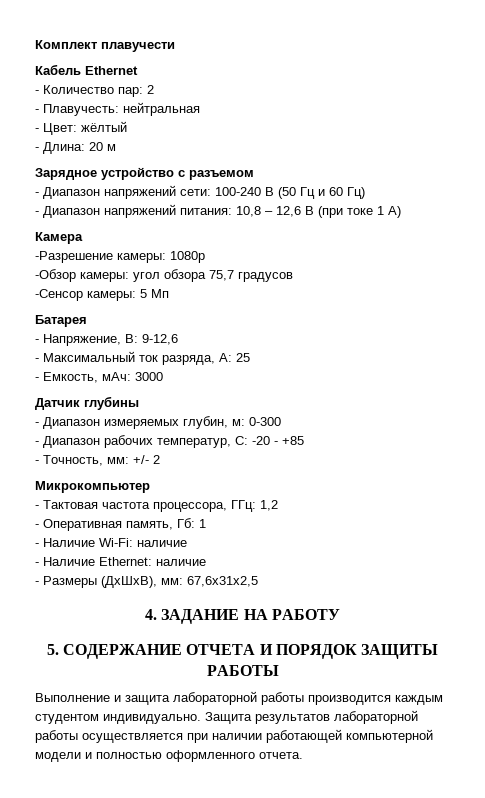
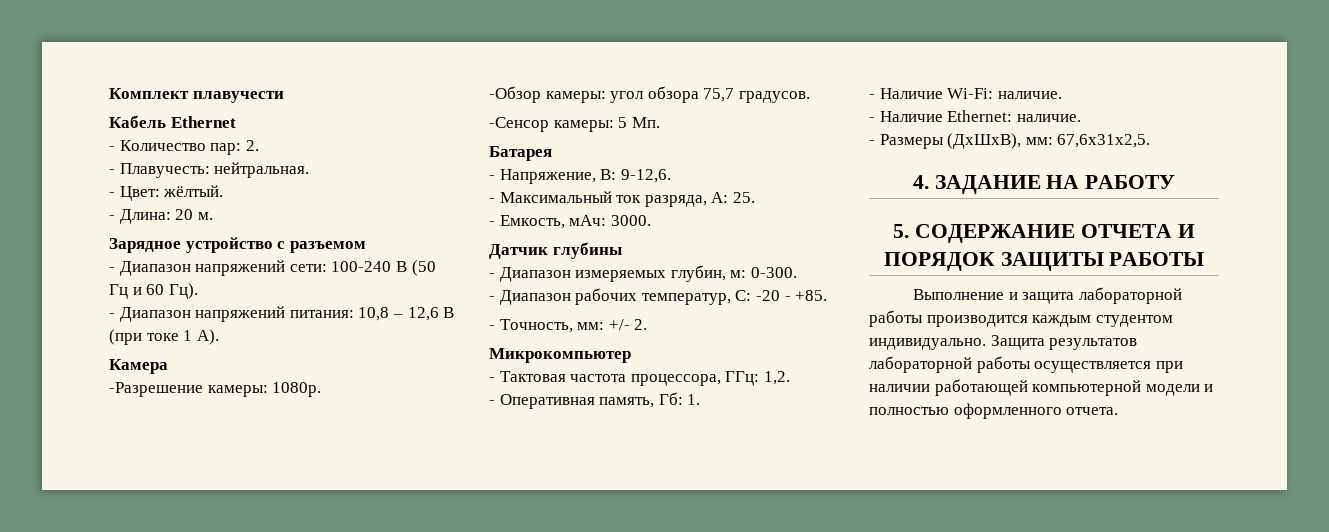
- - Количество пар: 2
+ - Количество пар: 2.
- - Плавучесть: нейтральная
+ - Плавучесть: нейтральная.
- - Цвет: жёлтый
+ - Цвет: жёлтый.
- - Длина: 20 м
+ - Длина: 20 м.
- - Диапазон напряжений сети: 100-240 В (50 Гц и 60 Гц)
+ - Диапазон напряжений сети: 100-240 В (50 Гц и 60 Гц).
- - Диапазон напряжений питания: 10,8 – 12,6 В (при токе 1 А)
+ - Диапазон напряжений питания: 10,8 – 12,6 В (при токе 1 А).
- -Разрешение камеры: 1080p
+ -Разрешение камеры: 1080p.
- -Обзор камеры: угол обзора 75,7 градусов
+ -Обзор камеры: угол обзора 75,7 градусов.
- -Сенсор камеры: 5 Мп
+ -Сенсор камеры: 5 Мп.
- - Напряжение, В: 9-12,6
+ - Напряжение, В: 9-12,6.
- - Максимальный ток разряда, А: 25
+ - Максимальный ток разряда, А: 25.
- - Емкость, мАч: 3000
+ - Емкость, мАч: 3000.
- - Диапазон измеряемых глубин, м: 0-300
+ - Диапазон измеряемых глубин, м: 0-300.
- - Диапазон рабочих температур, C: -20 - +85
+ - Диапазон рабочих температур, C: -20 - +85.
- - Точность, мм: +/- 2
+ - Точность, мм: +/- 2.
- - Тактовая частота процессора, ГГц: 1,2
+ - Тактовая частота процессора, ГГц: 1,2.
- - Оперативная память, Гб: 1
+ - Оперативная память, Гб: 1.
- - Наличие Wi-Fi: наличие
+ - Наличие Wi-Fi: наличие.
- - Наличие Ethernet: наличие
+ - Наличие Ethernet: наличие.
- - Размеры (ДхШхВ), мм: 67,6х31х2,5
+ - Размеры (ДхШхВ), мм: 67,6х31х2,5.

